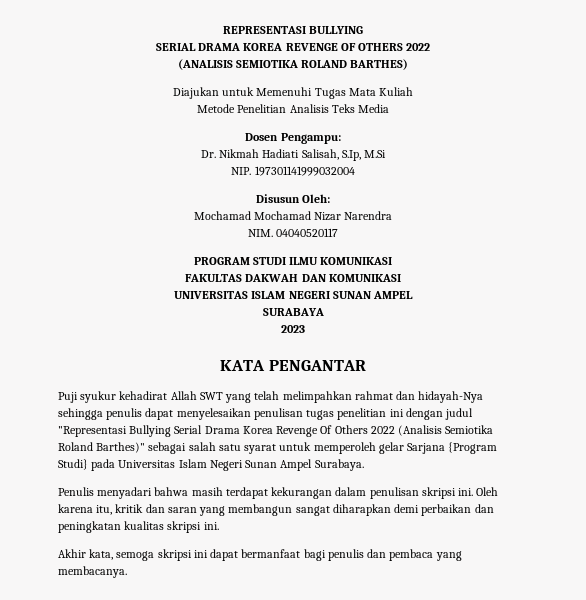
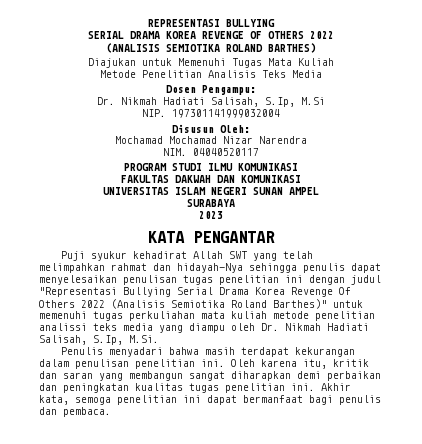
- Puji syukur kehadirat Allah SWT yang telah melimpahkan rahmat dan hidayah-Nya sehingga penulis dapat menyelesaikan penulisan tugas penelitian ini dengan judul "Representasi Bullying Serial Drama Korea Revenge Of Others 2022 (Analisis Semiotika Roland Barthes)" sebagai salah satu syarat untuk memperoleh gelar Sarjana {Program Studi} pada Universitas Islam Negeri Sunan Ampel Surabaya.
+ Puji syukur kehadirat Allah SWT yang telah melimpahkan rahmat dan hidayah-Nya sehingga penulis dapat menyelesaikan penulisan tugas penelitian ini dengan judul "Representasi Bullying Serial Drama Korea Revenge Of Others 2022 (Analisis Semiotika Roland Barthes)" untuk memenuhi tugas perkuliahan mata kuliah metode penelitian analissi teks media yang diampu oleh Dr. Nikmah Hadiati Salisah, S.Ip, M.Si.
- Penulis menyadari bahwa masih terdapat kekurangan dalam penulisan skripsi ini.
+ Penulis menyadari bahwa masih terdapat kekurangan dalam penulisan penelitian ini.
- Oleh karena itu, kritik dan saran yang membangun sangat diharapkan demi perbaikan dan peningkatan kualitas skripsi ini.
- Akhir kata, semoga skripsi ini dapat bermanfaat bagi penulis dan pembaca yang membacanya.
+ Oleh karena itu, kritik dan saran yang membangun sangat diharapkan demi perbaikan dan peningkatan kualitas tugas penelitian ini. Akhir kata, semoga penelitian ini dapat bermanfaat bagi penulis dan pembaca.

